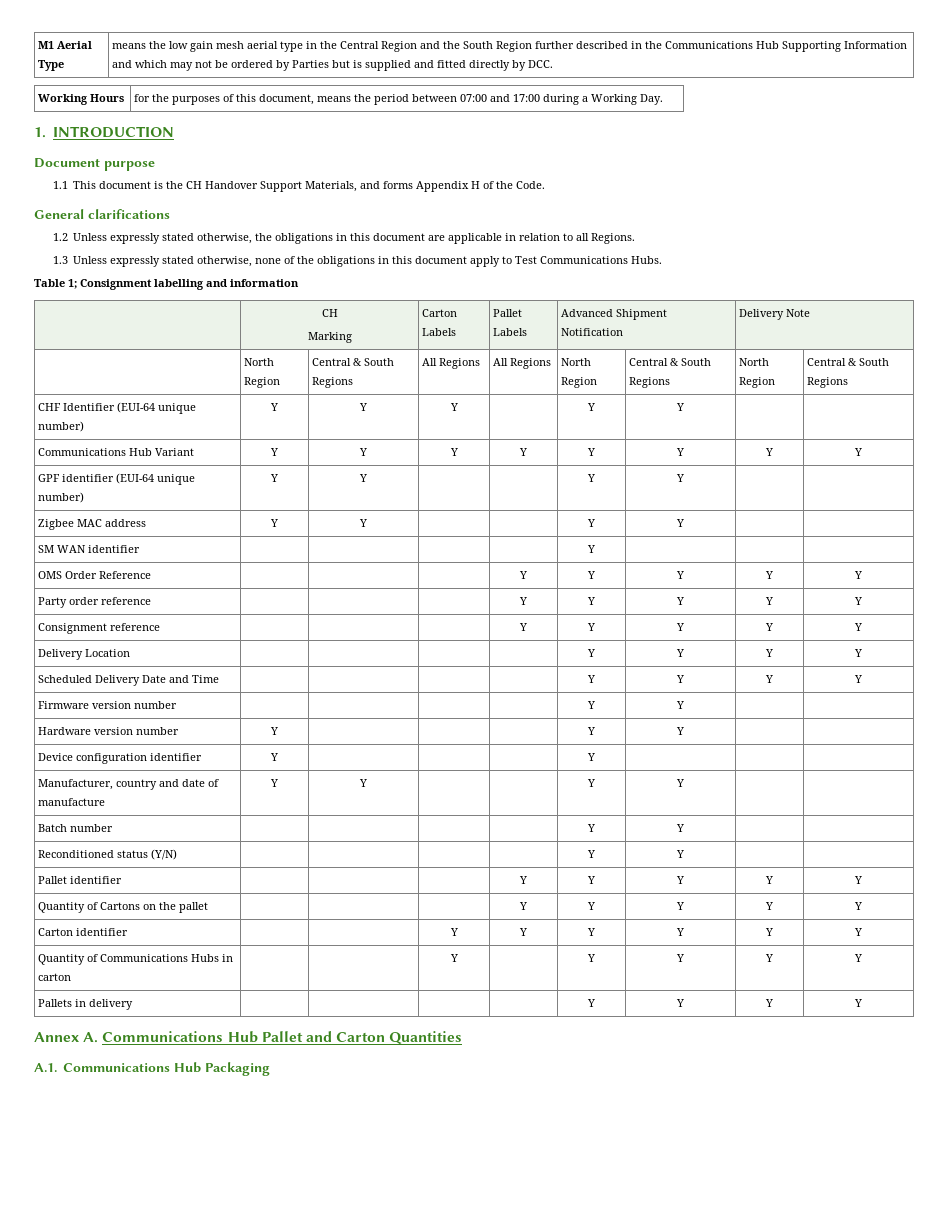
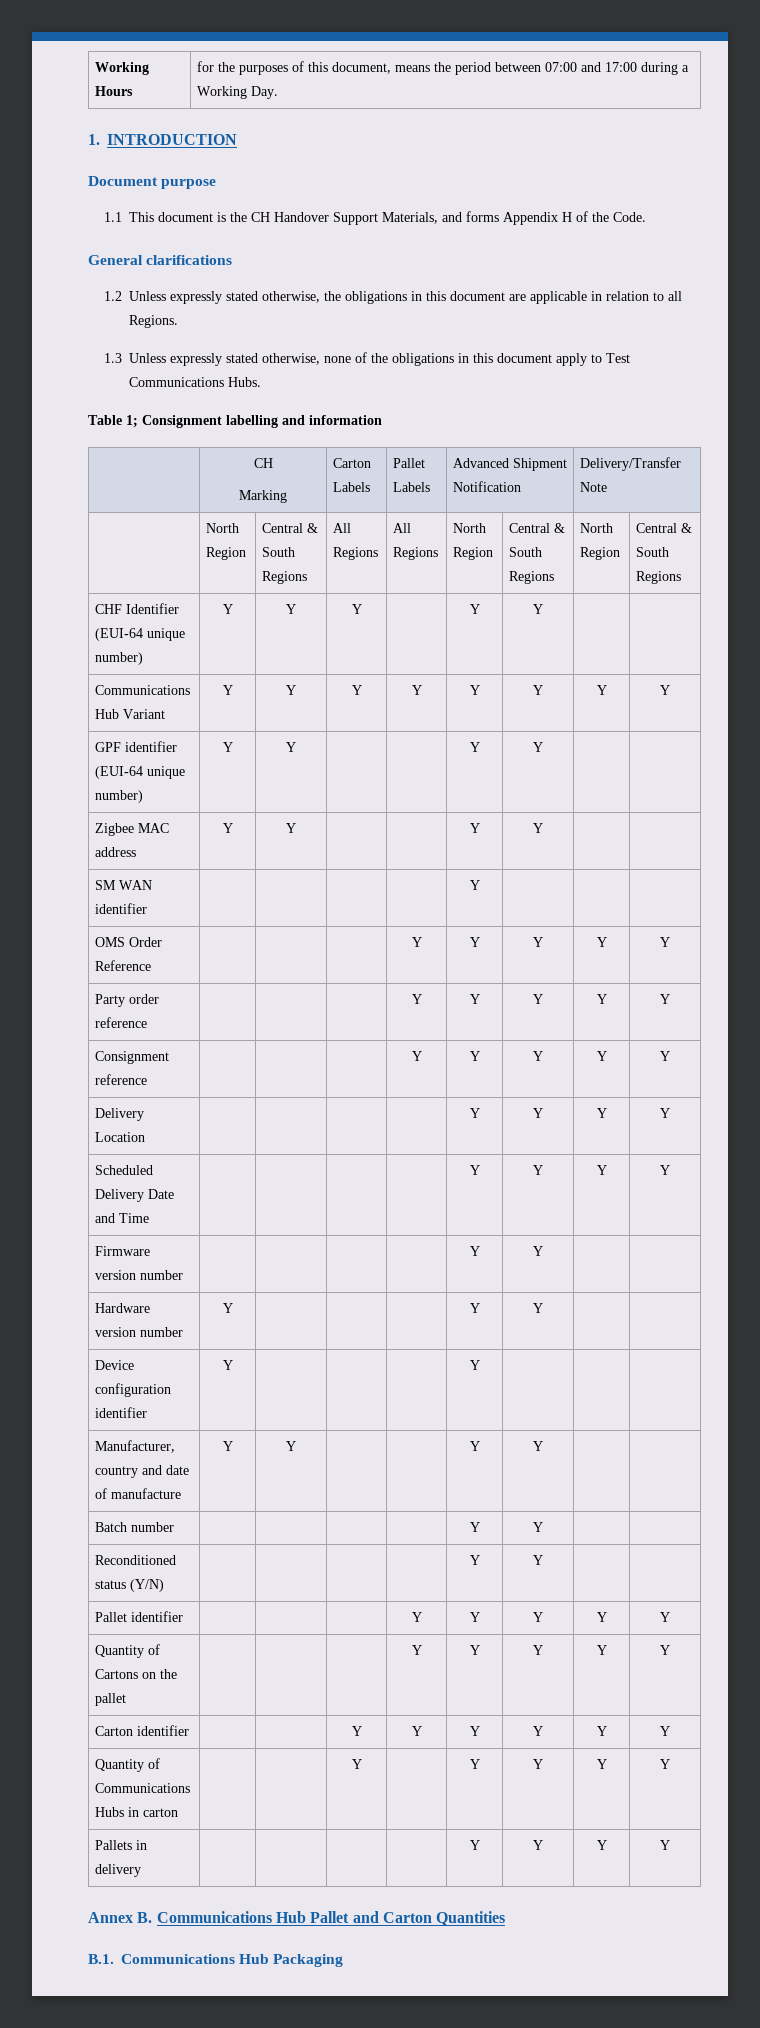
- M1 Aerial Type | means the low gain mesh aerial type in the Central Region and the South Region further described in the Communications Hub Supporting Information and which may not be ordered by Parties but is supplied and fitted directly by DCC.
  | CH
- Marking | Carton Labels | Pallet Labels | Advanced Shipment Notification | Delivery Note
+ Marking | Carton Labels | Pallet Labels | Advanced Shipment Notification | Delivery/Transfer Note
- Annex A. Communications Hub Pallet and Carton Quantities
+ Annex B. Communications Hub Pallet and Carton Quantities
- A.1. Communications Hub Packaging
+ B.1. Communications Hub Packaging

